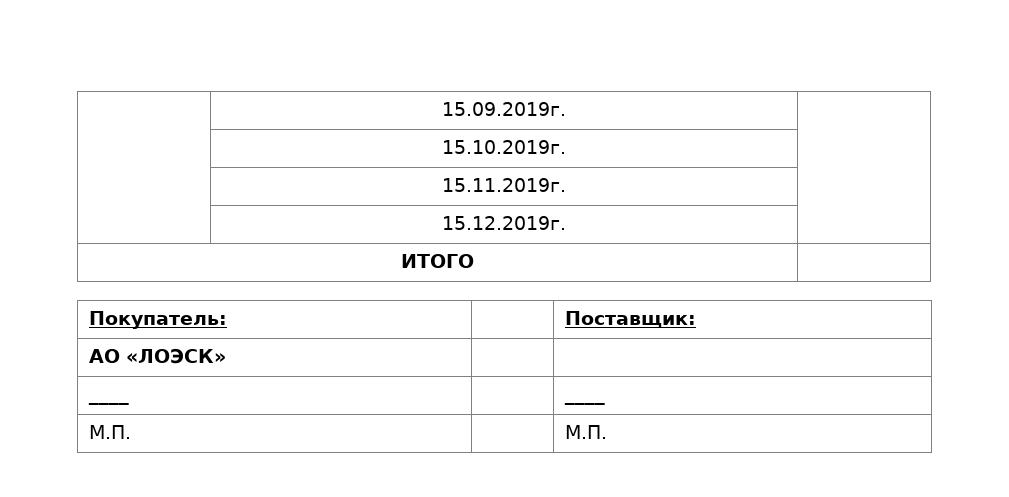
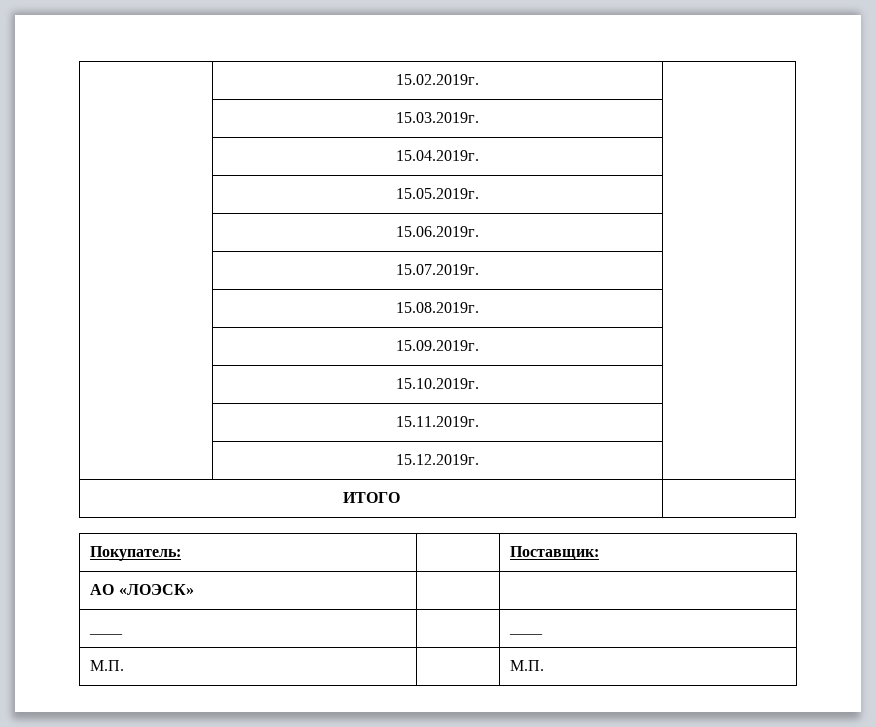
+ | 15.02.2019г. |
+ | 15.03.2019г. |
+ | 15.04.2019г. |
+ | 15.05.2019г. |
+ | 15.06.2019г. |
+ | 15.07.2019г. |
+ | 15.08.2019г. |

